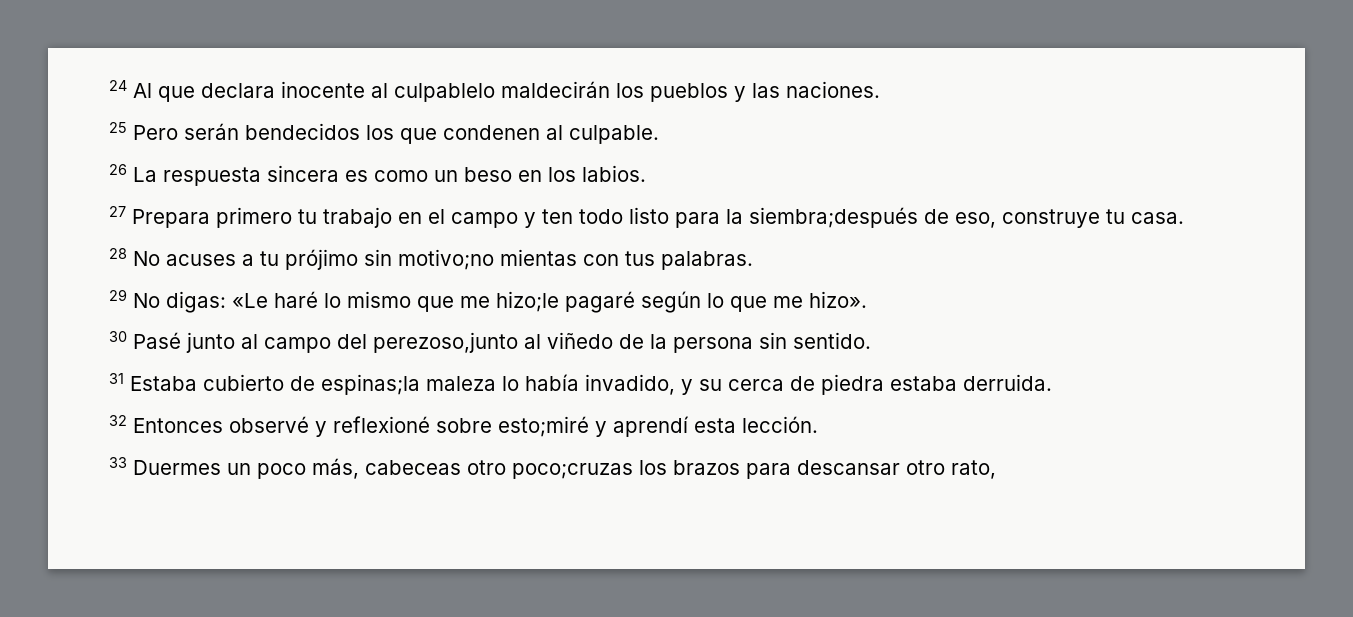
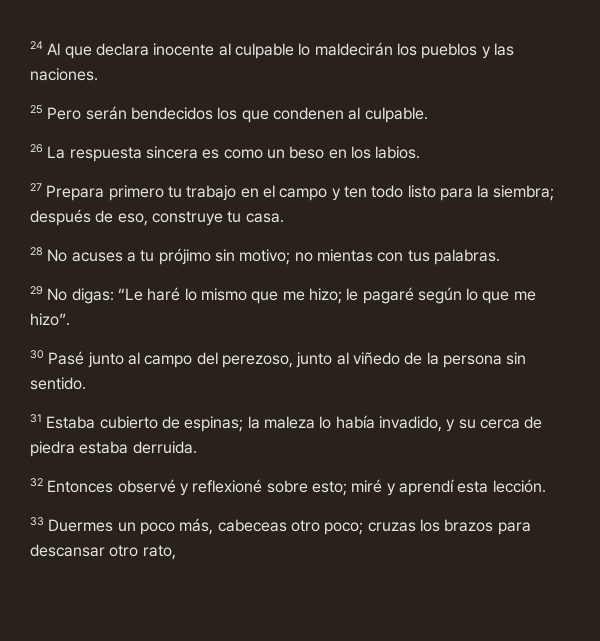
- 24 Al que declara inocente al culpablelo maldecirán los pueblos y las naciones.
+ 24 Al que declara inocente al culpable lo maldecirán los pueblos y las naciones.
- 27 Prepara primero tu trabajo en el campo y ten todo listo para la siembra;después de eso, construye tu casa.
+ 27 Prepara primero tu trabajo en el campo y ten todo listo para la siembra; después de eso, construye tu casa.
- 28 No acuses a tu prójimo sin motivo;no mientas con tus palabras.
+ 28 No acuses a tu prójimo sin motivo; no mientas con tus palabras.
- 29 No digas: «Le haré lo mismo que me hizo;le pagaré según lo que me hizo».
+ 29 No digas: “Le haré lo mismo que me hizo; le pagaré según lo que me hizo”.
- 30 Pasé junto al campo del perezoso,junto al viñedo de la persona sin sentido.
+ 30 Pasé junto al campo del perezoso, junto al viñedo de la persona sin sentido.
- 31 Estaba cubierto de espinas;la maleza lo había invadido, y su cerca de piedra estaba derruida.
+ 31 Estaba cubierto de espinas; la maleza lo había invadido, y su cerca de piedra estaba derruida.
- 32 Entonces observé y reflexioné sobre esto;miré y aprendí esta lección.
+ 32 Entonces observé y reflexioné sobre esto; miré y aprendí esta lección.
- 33 Duermes un poco más, cabeceas otro poco;cruzas los brazos para descansar otro rato,
+ 33 Duermes un poco más, cabeceas otro poco; cruzas los brazos para descansar otro rato,

